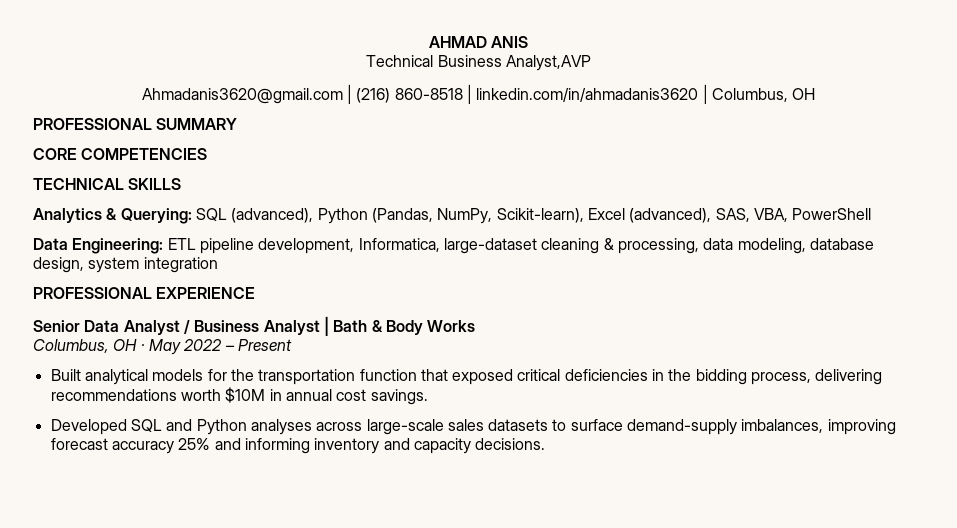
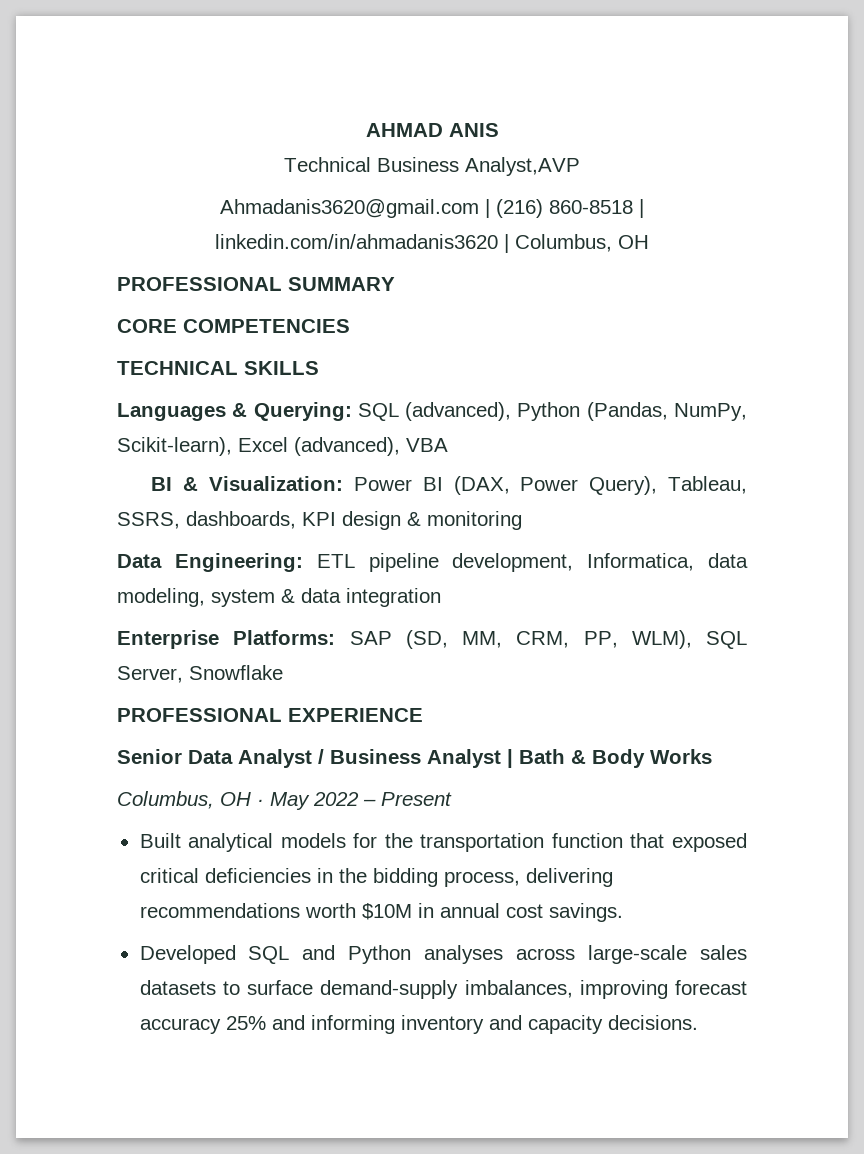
- Analytics & Querying: SQL (advanced), Python (Pandas, NumPy, Scikit-learn), Excel (advanced), SAS, VBA, PowerShell
+ Languages & Querying: SQL (advanced), Python (Pandas, NumPy, Scikit-learn), Excel (advanced), VBA
+ BI & Visualization: Power BI (DAX, Power Query), Tableau, SSRS, dashboards, KPI design & monitoring
- Data Engineering: ETL pipeline development, Informatica, large-dataset cleaning & processing, data modeling, database design, system integration
+ Data Engineering: ETL pipeline development, Informatica, data modeling, system & data integration
+ Enterprise Platforms: SAP (SD, MM, CRM, PP, WLM), SQL Server, Snowflake

